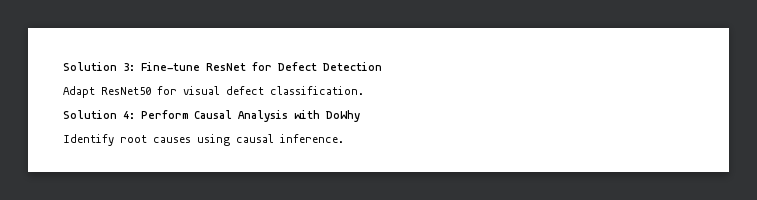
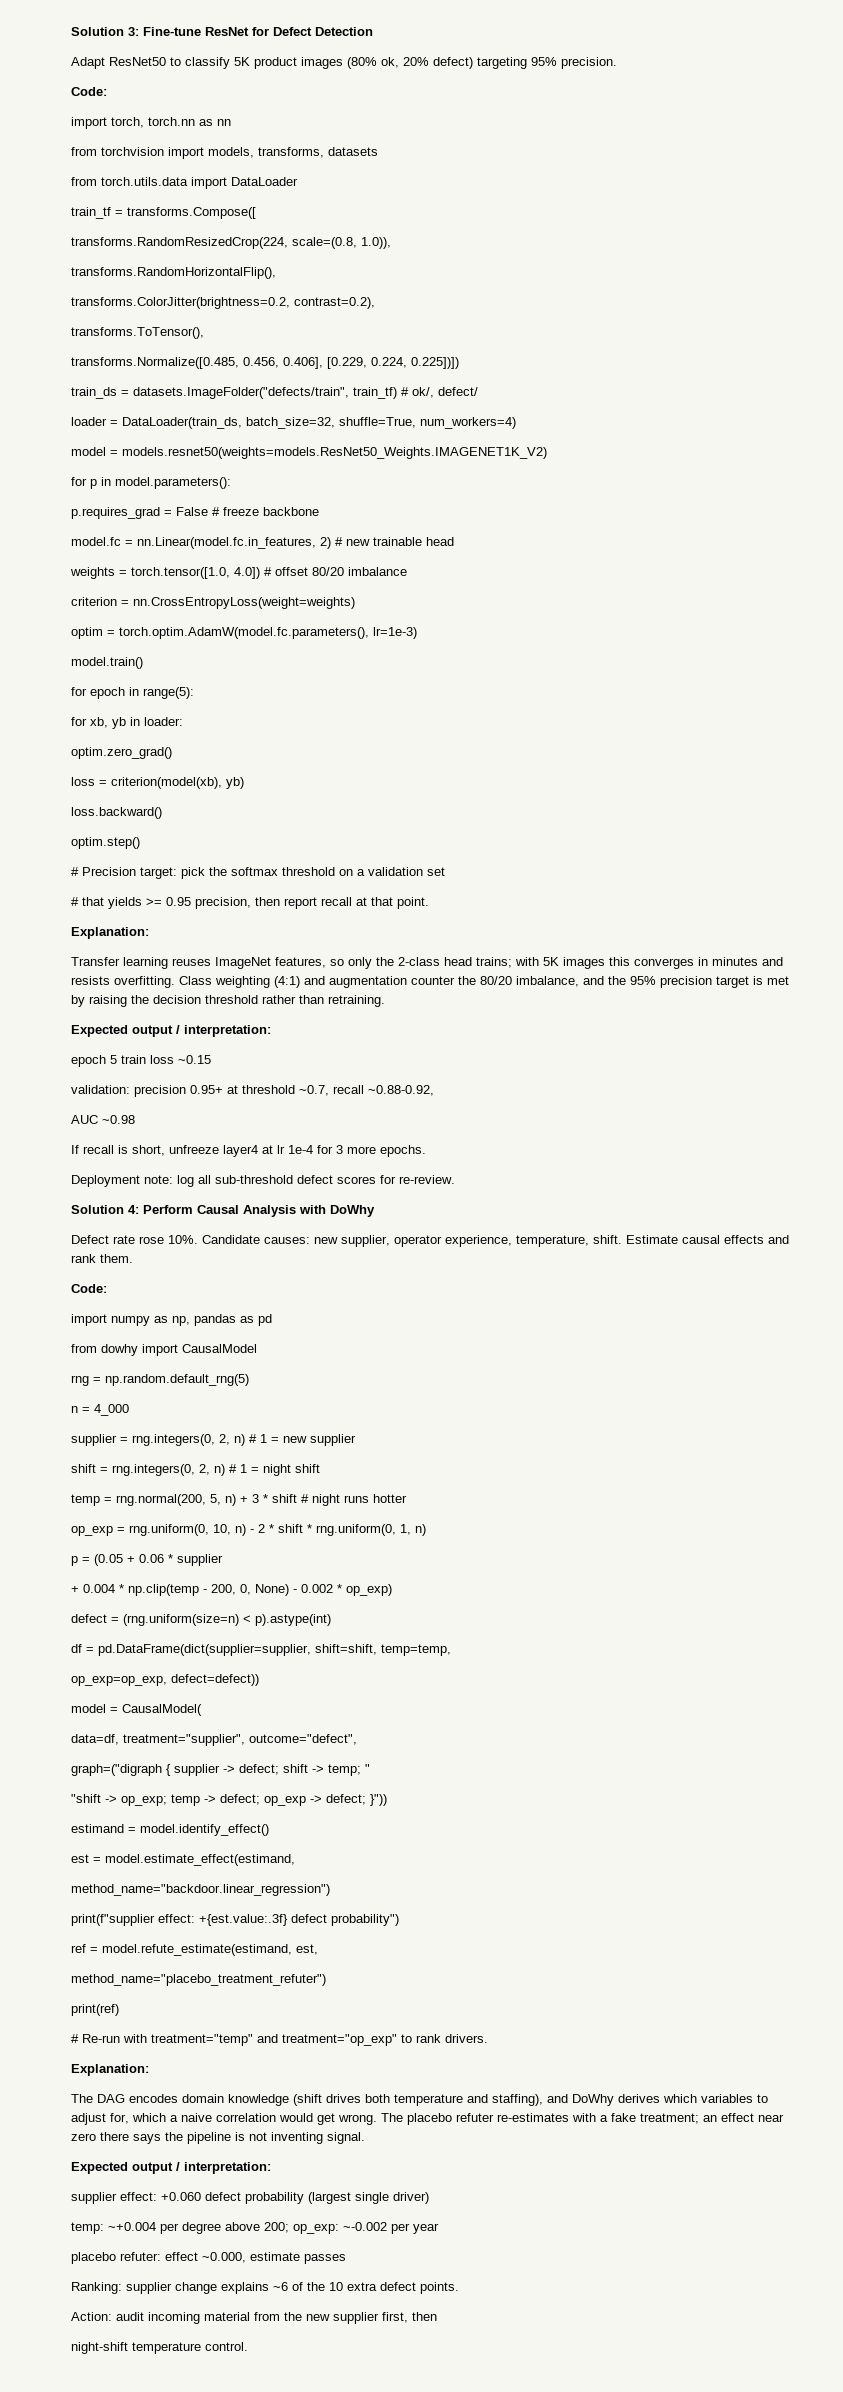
- Adapt ResNet50 for visual defect classification.
+ Adapt ResNet50 to classify 5K product images (80% ok, 20% defect) targeting 95% precision.
+ Code:
+ import torch, torch.nn as nn
+ from torchvision import models, transforms, datasets
+ from torch.utils.data import DataLoader
+ train_tf = transforms.Compose([
+ transforms.RandomResizedCrop(224, scale=(0.8, 1.0)),
+ transforms.RandomHorizontalFlip(),
+ transforms.ColorJitter(brightness=0.2, contrast=0.2),
+ transforms.ToTensor(),
+ transforms.Normalize([0.485, 0.456, 0.406], [0.229, 0.224, 0.225])])
+ train_ds = datasets.ImageFolder("defects/train", train_tf) # ok/, defect/
+ loader = DataLoader(train_ds, batch_size=32, shuffle=True, num_workers=4)
+ model = models.resnet50(weights=models.ResNet50_Weights.IMAGENET1K_V2)
+ for p in model.parameters():
+ p.requires_grad = False # freeze backbone
+ model.fc = nn.Linear(model.fc.in_features, 2) # new trainable head
+ weights = torch.tensor([1.0, 4.0]) # offset 80/20 imbalance
+ criterion = nn.CrossEntropyLoss(weight=weights)
+ optim = torch.optim.AdamW(model.fc.parameters(), lr=1e-3)
+ model.train()
+ for epoch in range(5):
+ for xb, yb in loader:
+ optim.zero_grad()
+ loss = criterion(model(xb), yb)
+ loss.backward()
+ optim.step()
+ # Precision target: pick the softmax threshold on a validation set
+ # that yields >= 0.95 precision, then report recall at that point.
+ Explanation:
+ Transfer learning reuses ImageNet features, so only the 2-class head trains; with 5K images this converges in minutes and resists overfitting. Class weighting (4:1) and augmentation counter the 80/20 imbalance, and the 95% precision target is met by raising the decision threshold rather than retraining.
+ Expected output / interpretation:
+ epoch 5 train loss ~0.15
+ validation: precision 0.95+ at threshold ~0.7, recall ~0.88-0.92,
+ AUC ~0.98
+ If recall is short, unfreeze layer4 at lr 1e-4 for 3 more epochs.
+ Deployment note: log all sub-threshold defect scores for re-review.
- Identify root causes using causal inference.
+ Defect rate rose 10%. Candidate causes: new supplier, operator experience, temperature, shift. Estimate causal effects and rank them.
+ Code:
+ import numpy as np, pandas as pd
+ from dowhy import CausalModel
+ rng = np.random.default_rng(5)
+ n = 4_000
+ supplier = rng.integers(0, 2, n) # 1 = new supplier
+ shift = rng.integers(0, 2, n) # 1 = night shift
+ temp = rng.normal(200, 5, n) + 3 * shift # night runs hotter
+ op_exp = rng.uniform(0, 10, n) - 2 * shift * rng.uniform(0, 1, n)
+ p = (0.05 + 0.06 * supplier
+ + 0.004 * np.clip(temp - 200, 0, None) - 0.002 * op_exp)
+ defect = (rng.uniform(size=n) < p).astype(int)
+ df = pd.DataFrame(dict(supplier=supplier, shift=shift, temp=temp,
+ op_exp=op_exp, defect=defect))
+ model = CausalModel(
+ data=df, treatment="supplier", outcome="defect",
+ graph=("digraph { supplier -> defect; shift -> temp; "
+ "shift -> op_exp; temp -> defect; op_exp -> defect; }"))
+ estimand = model.identify_effect()
+ est = model.estimate_effect(estimand,
+ method_name="backdoor.linear_regression")
+ print(f"supplier effect: +{est.value:.3f} defect probability")
+ ref = model.refute_estimate(estimand, est,
+ method_name="placebo_treatment_refuter")
+ print(ref)
+ # Re-run with treatment="temp" and treatment="op_exp" to rank drivers.
+ Explanation:
+ The DAG encodes domain knowledge (shift drives both temperature and staffing), and DoWhy derives which variables to adjust for, which a naive correlation would get wrong. The placebo refuter re-estimates with a fake treatment; an effect near zero there says the pipeline is not inventing signal.
+ Expected output / interpretation:
+ supplier effect: +0.060 defect probability (largest single driver)
+ temp: ~+0.004 per degree above 200; op_exp: ~-0.002 per year
+ placebo refuter: effect ~0.000, estimate passes
+ Ranking: supplier change explains ~6 of the 10 extra defect points.
+ Action: audit incoming material from the new supplier first, then
+ night-shift temperature control.

